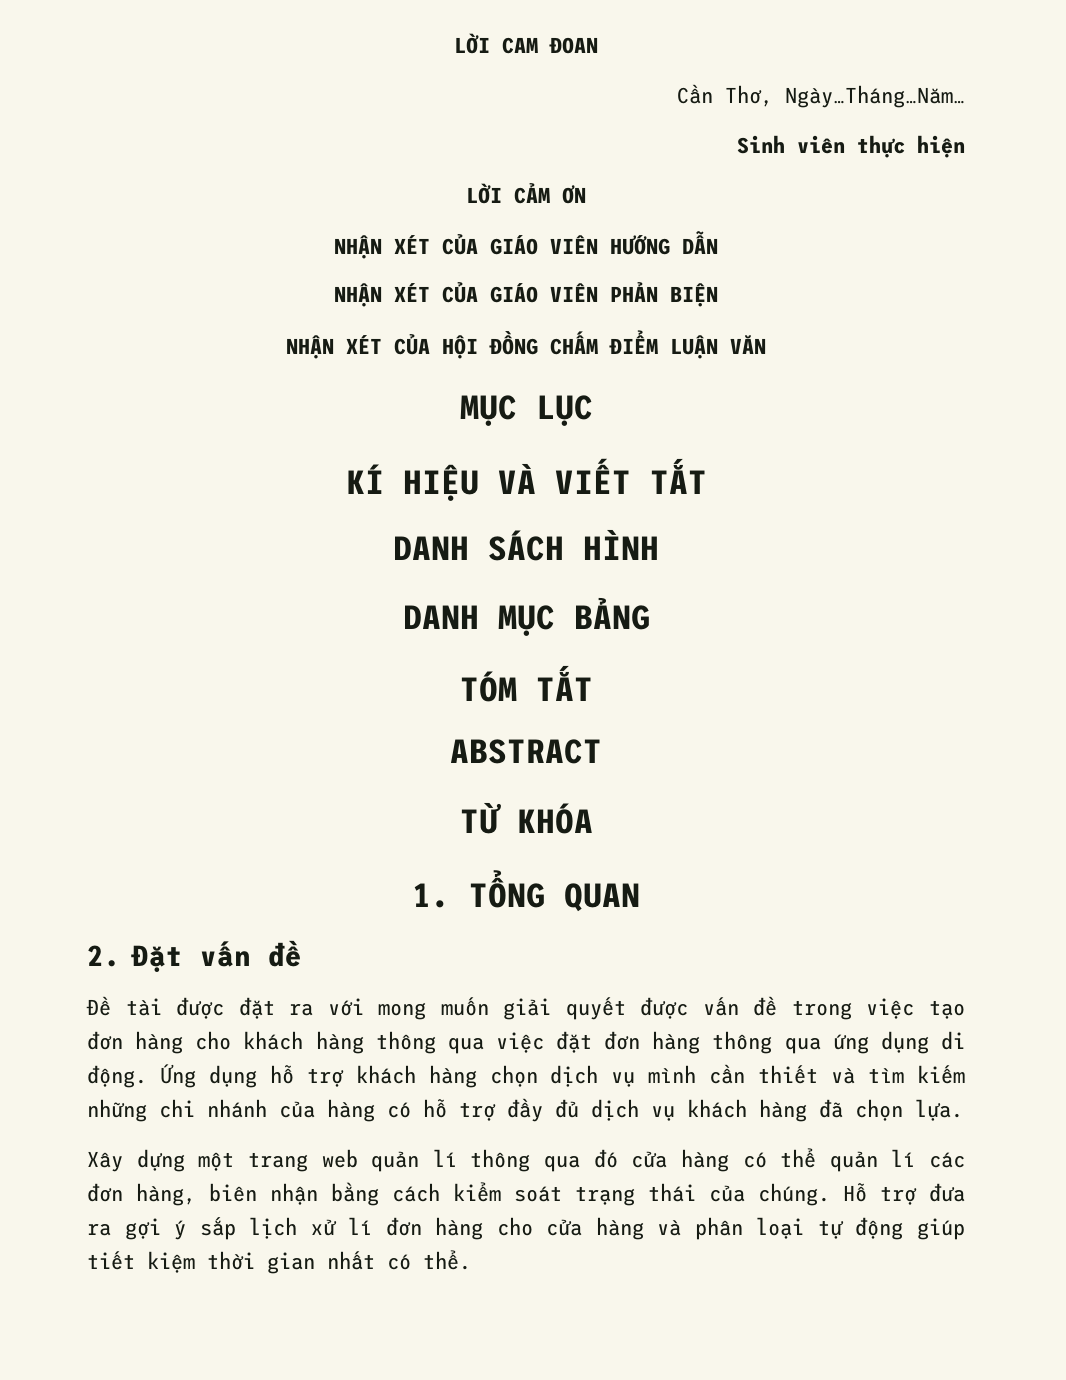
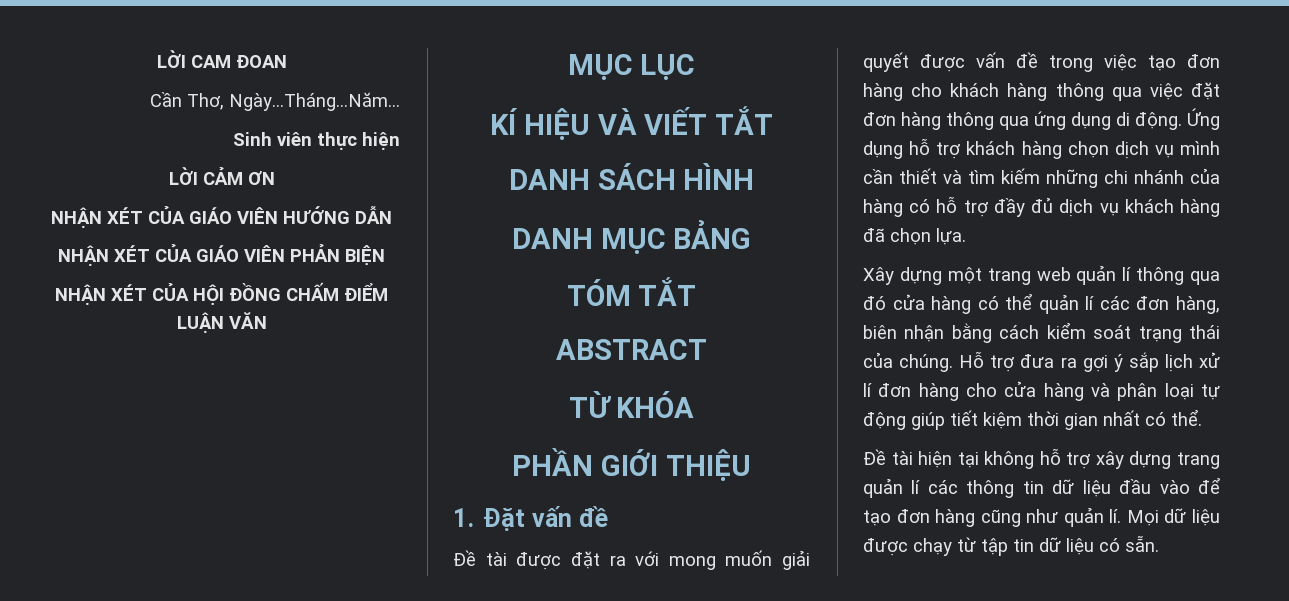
- 1. TỔNG QUAN
- 2. Đặt vấn đề
+ PHẦN GIỚI THIỆU
+ 1. Đặt vấn đề
+ Đề tài hiện tại không hỗ trợ xây dựng trang quản lí các thông tin dữ liệu đầu vào để tạo đơn hàng cũng như quản lí. Mọi dữ liệu được chạy từ tập tin dữ liệu có sẵn.

